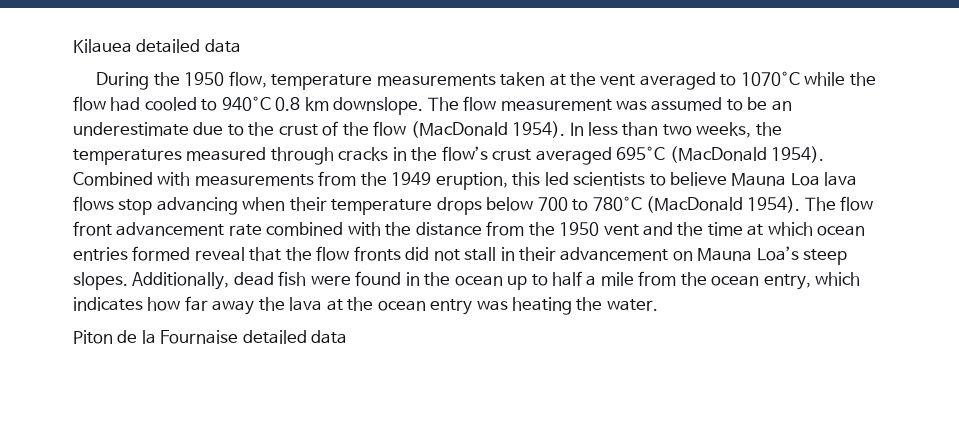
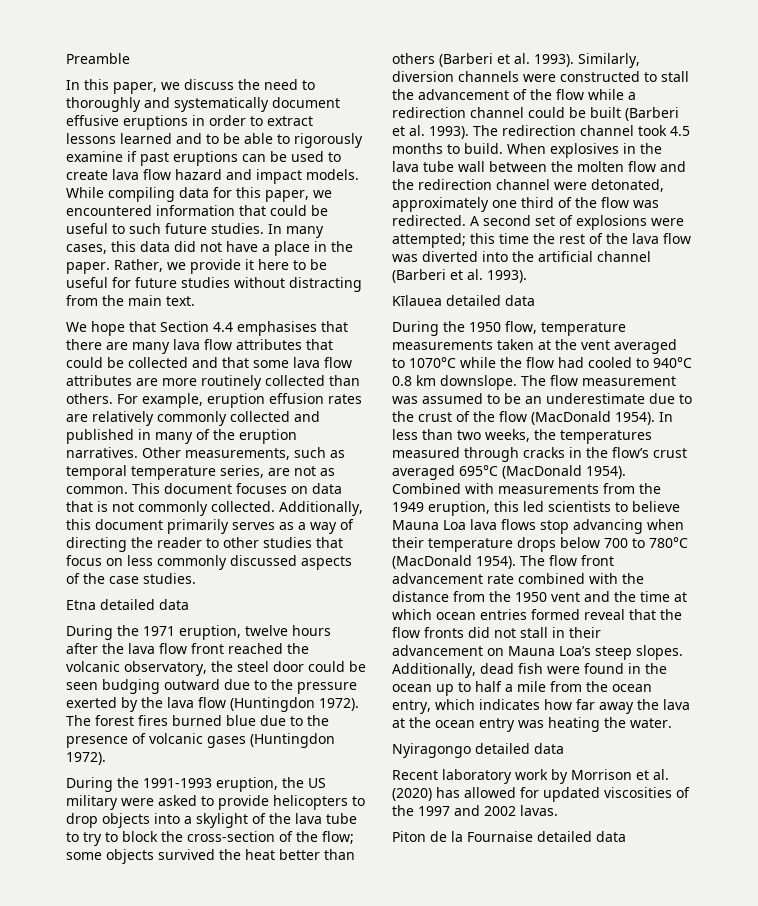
- Kilauea detailed data
+ Preamble
+ In this paper, we discuss the need to thoroughly and systematically document effusive eruptions in order to extract lessons learned and to be able to rigorously examine if past eruptions can be used to create lava flow hazard and impact models. While compiling data for this paper, we encountered information that could be useful to such future studies. In many cases, this data did not have a place in the paper. Rather, we provide it here to be useful for future studies without distracting from the main text.
+ We hope that Section 4.4 emphasises that there are many lava flow attributes that could be collected and that some lava flow attributes are more routinely collected than others. For example, eruption effusion rates are relatively commonly collected and published in many of the eruption narratives. Other measurements, such as temporal temperature series, are not as common. This document focuses on data that is not commonly collected. Additionally, this document primarily serves as a way of directing the reader to other studies that focus on less commonly discussed aspects of the case studies.
+ Etna detailed data
+ During the 1971 eruption, twelve hours after the lava flow front reached the volcanic observatory, the steel door could be seen budging outward due to the pressure exerted by the lava flow (Huntingdon 1972). The forest fires burned blue due to the presence of volcanic gases (Huntingdon 1972).
+ During the 1991-1993 eruption, the US military were asked to provide helicopters to drop objects into a skylight of the lava tube to try to block the cross-section of the flow; some objects survived the heat better than others (Barberi et al. 1993). Similarly, diversion channels were constructed to stall the advancement of the flow while a redirection channel could be built (Barberi et al. 1993). The redirection channel took 4.5 months to build. When explosives in the lava tube wall between the molten flow and the redirection channel were detonated, approximately one third of the flow was redirected. A second set of explosions were attempted; this time the rest of the lava flow was diverted into the artificial channel (Barberi et al. 1993).
+ Kīlauea detailed data
+ Nyiragongo detailed data
+ Recent laboratory work by Morrison et al. (2020) has allowed for updated viscosities of the 1997 and 2002 lavas.

